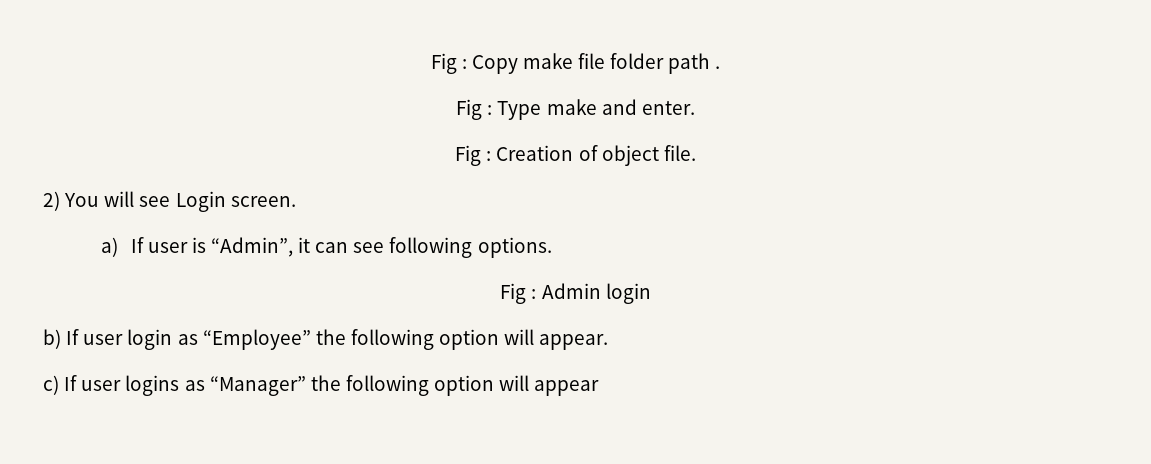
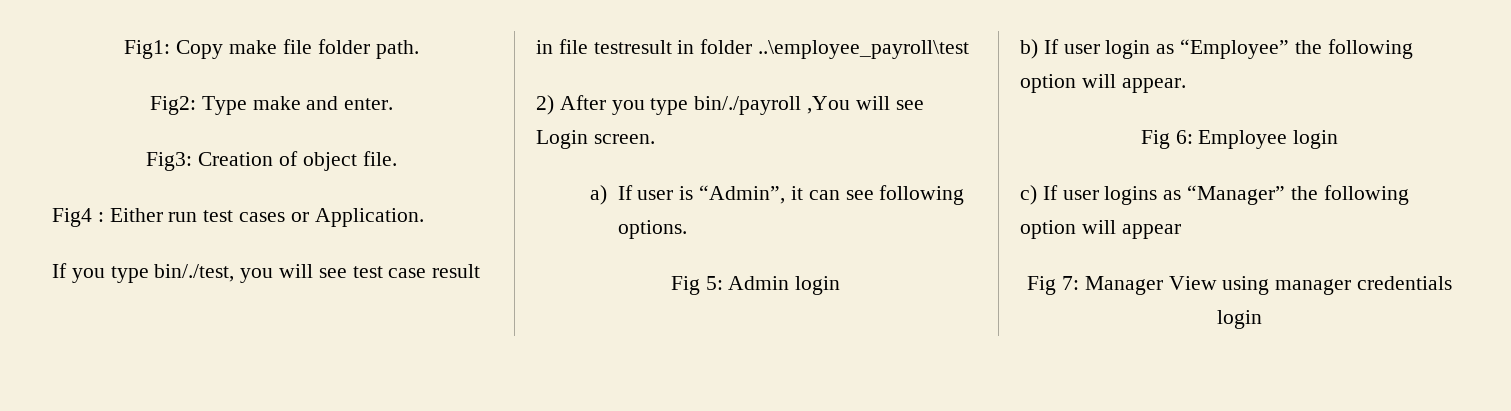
- Fig : Copy make file folder path .
- Fig : Type make and enter.
+ Fig1: Copy make file folder path.
+ Fig2: Type make and enter.
- Fig : Creation of object file.
+ Fig3: Creation of object file.
- 2) You will see Login screen.
+ Fig4 : Either run test cases or Application.
+ If you type bin/./test, you will see test case result in file testresult in folder ..\employee_payroll\test
+ 2) After you type bin/./payroll ,You will see Login screen.
- Fig : Admin login
+ Fig 5: Admin login
+ Fig 6: Employee login
+ Fig 7: Manager View using manager credentials login

